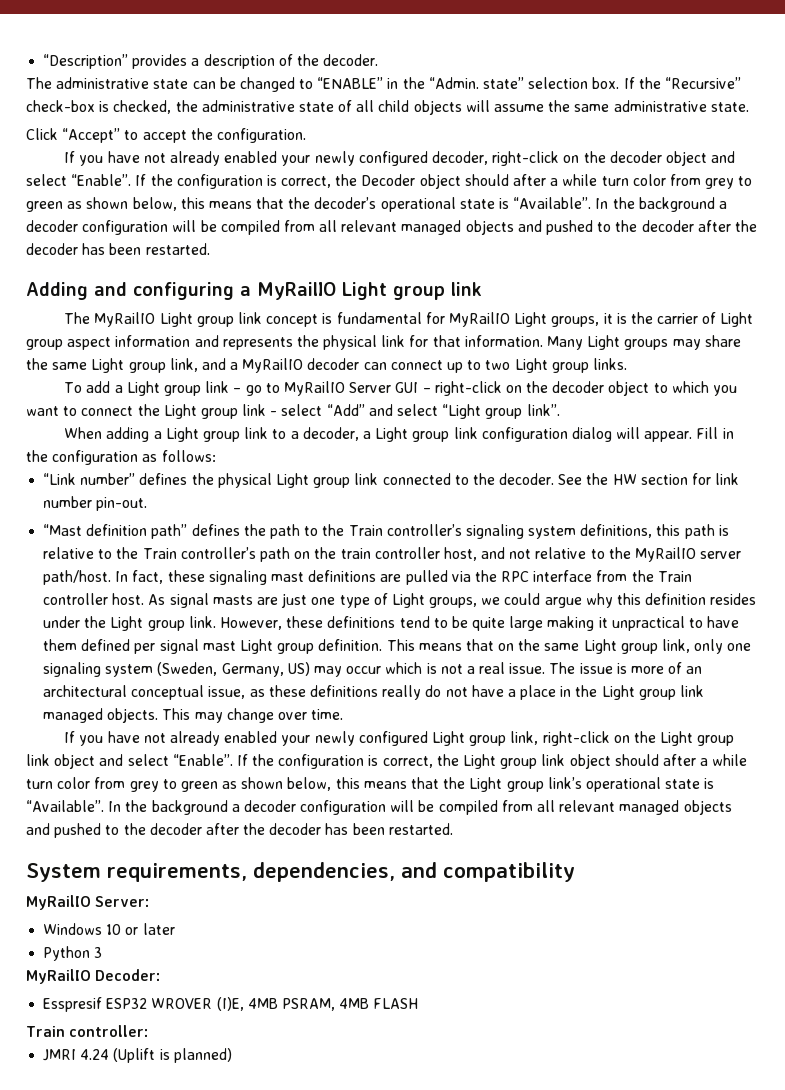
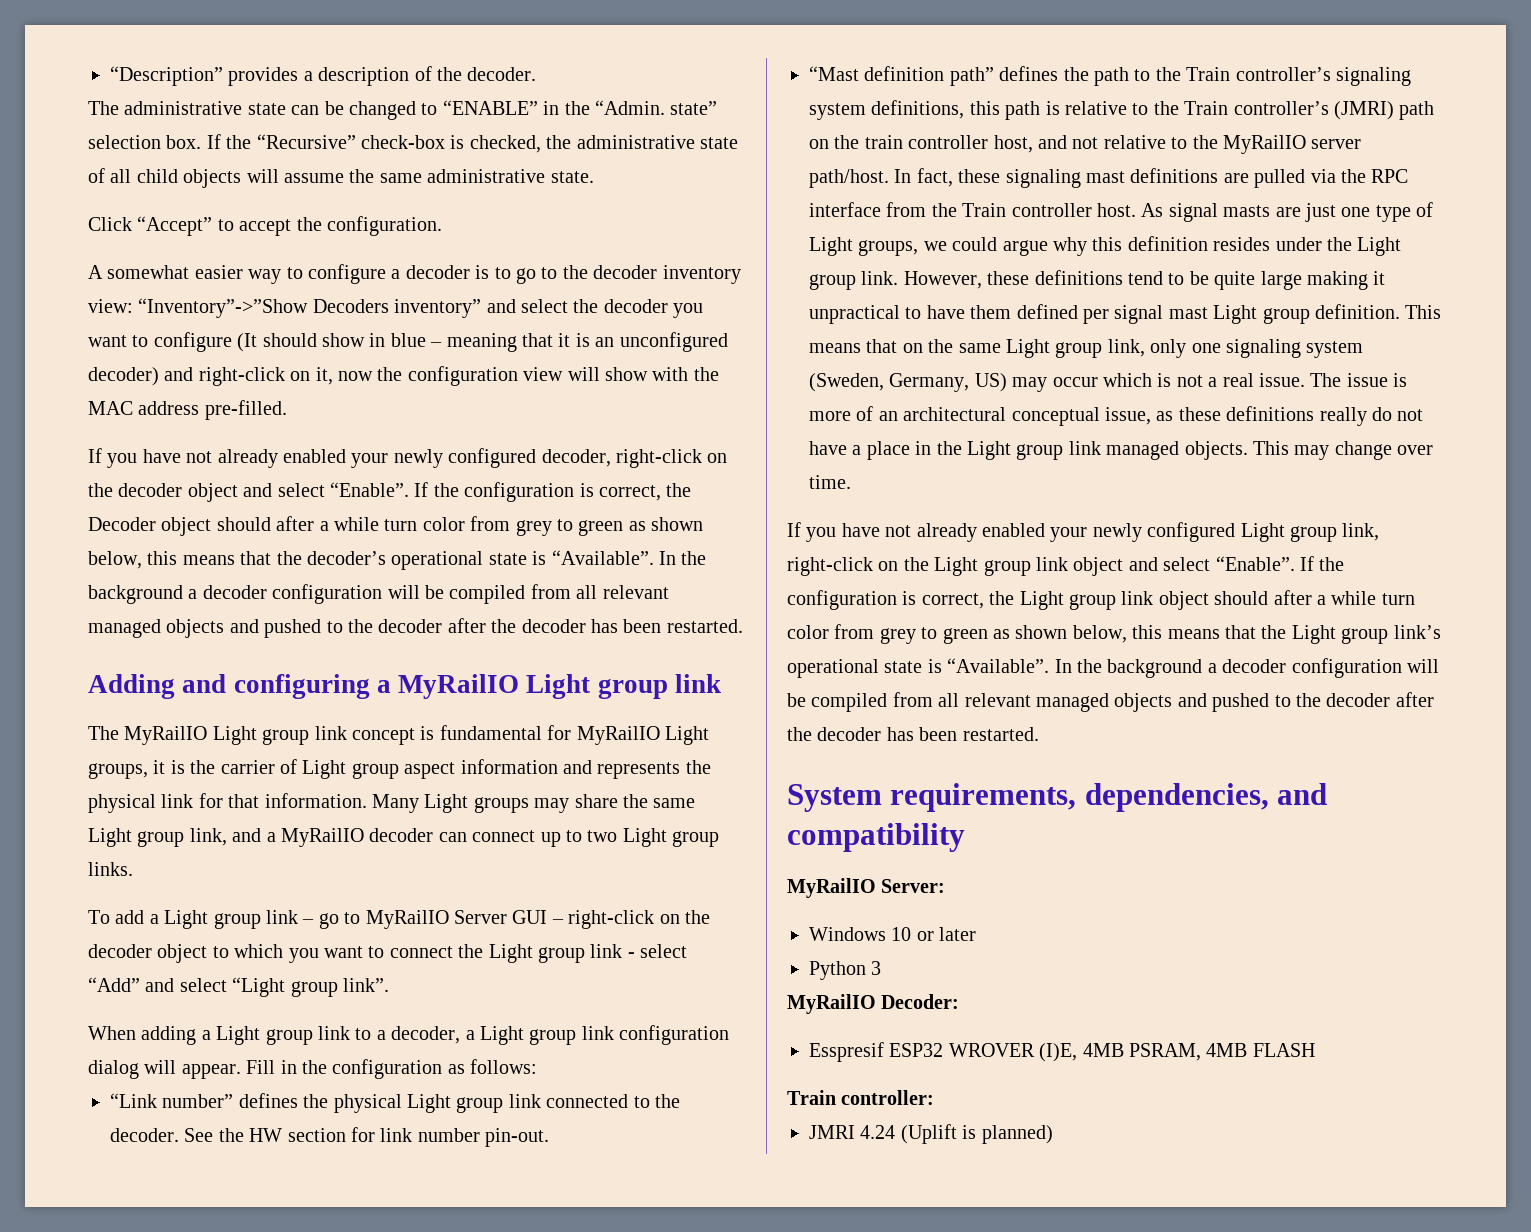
+ A somewhat easier way to configure a decoder is to go to the decoder inventory view: “Inventory”->”Show Decoders inventory” and select the decoder you want to configure (It should show in blue – meaning that it is an unconfigured decoder) and right-click on it, now the configuration view will show with the MAC address pre-filled.
- “Mast definition path” defines the path to the Train controller’s signaling system definitions, this path is relative to the Train controller’s path on the train controller host, and not relative to the MyRailIO server path/host.
+ “Mast definition path” defines the path to the Train controller’s signaling system definitions, this path is relative to the Train controller’s (JMRI) path on the train controller host, and not relative to the MyRailIO server path/host.

